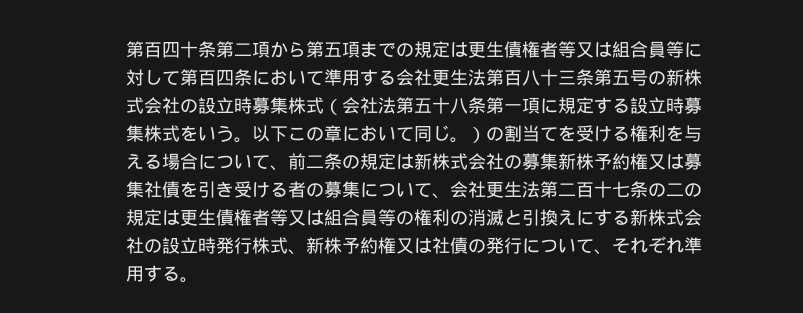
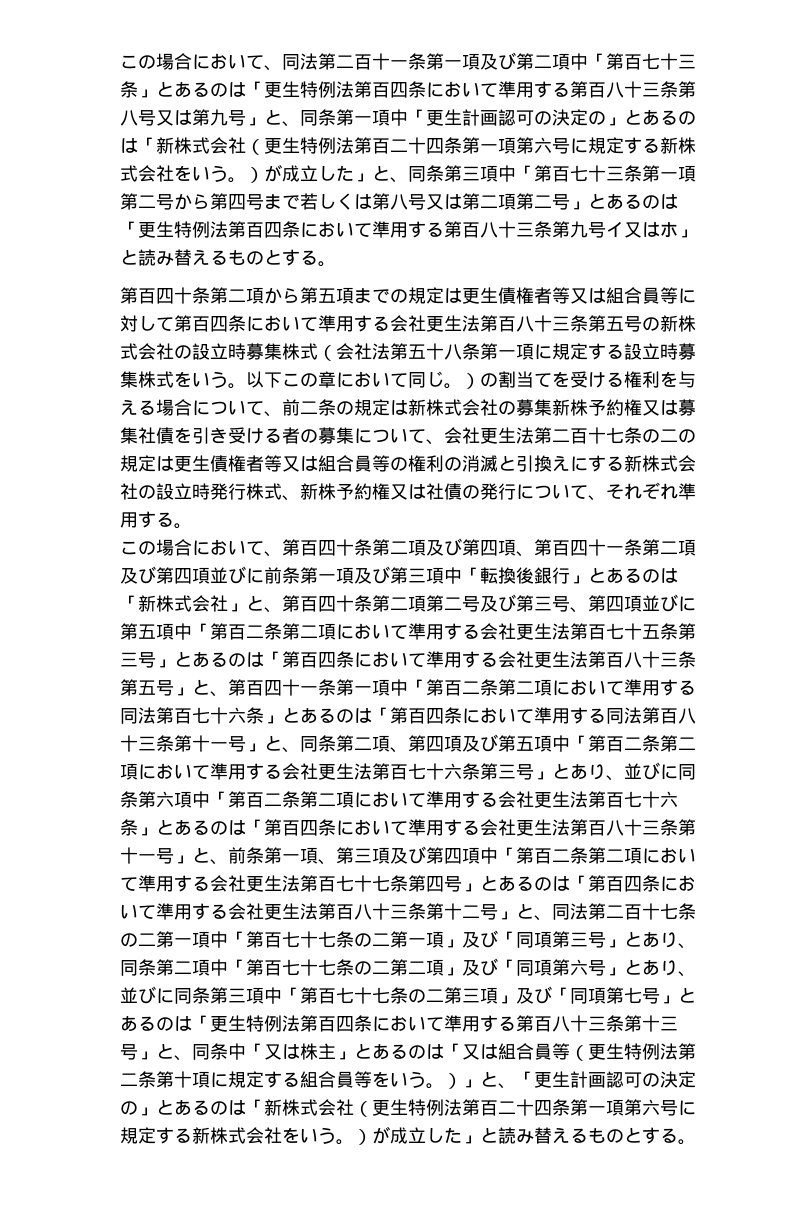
+ この場合において、同法第二百十一条第一項及び第二項中「第百七十三条」とあるのは「更生特例法第百四条において準用する第百八十三条第八号又は第九号」と、同条第一項中「更生計画認可の決定の」とあるのは「新株式会社（更生特例法第百二十四条第一項第六号に規定する新株式会社をいう。）が成立した」と、同条第三項中「第百七十三条第一項第二号から第四号まで若しくは第八号又は第二項第二号」とあるのは「更生特例法第百四条において準用する第百八十三条第九号イ又はホ」と読み替えるものとする。
+ この場合において、第百四十条第二項及び第四項、第百四十一条第二項及び第四項並びに前条第一項及び第三項中「転換後銀行」とあるのは「新株式会社」と、第百四十条第二項第二号及び第三号、第四項並びに第五項中「第百二条第二項において準用する会社更生法第百七十五条第三号」とあるのは「第百四条において準用する会社更生法第百八十三条第五号」と、第百四十一条第一項中「第百二条第二項において準用する同法第百七十六条」とあるのは「第百四条において準用する同法第百八十三条第十一号」と、同条第二項、第四項及び第五項中「第百二条第二項において準用する会社更生法第百七十六条第三号」とあり、並びに同条第六項中「第百二条第二項において準用する会社更生法第百七十六条」とあるのは「第百四条において準用する会社更生法第百八十三条第十一号」と、前条第一項、第三項及び第四項中「第百二条第二項において準用する会社更生法第百七十七条第四号」とあるのは「第百四条において準用する会社更生法第百八十三条第十二号」と、同法第二百十七条の二第一項中「第百七十七条の二第一項」及び「同項第三号」とあり、同条第二項中「第百七十七条の二第二項」及び「同項第六号」とあり、並びに同条第三項中「第百七十七条の二第三項」及び「同項第七号」とあるのは「更生特例法第百四条において準用する第百八十三条第十三号」と、同条中「又は株主」とあるのは「又は組合員等（更生特例法第二条第十項に規定する組合員等をいう。）」と、「更生計画認可の決定の」とあるのは「新株式会社（更生特例法第百二十四条第一項第六号に規定する新株式会社をいう。）が成立した」と読み替えるものとする。

